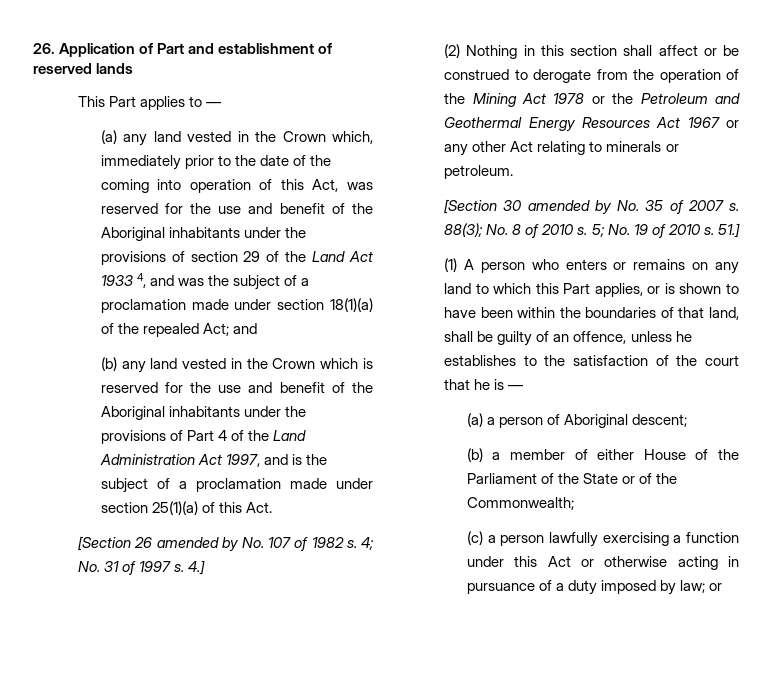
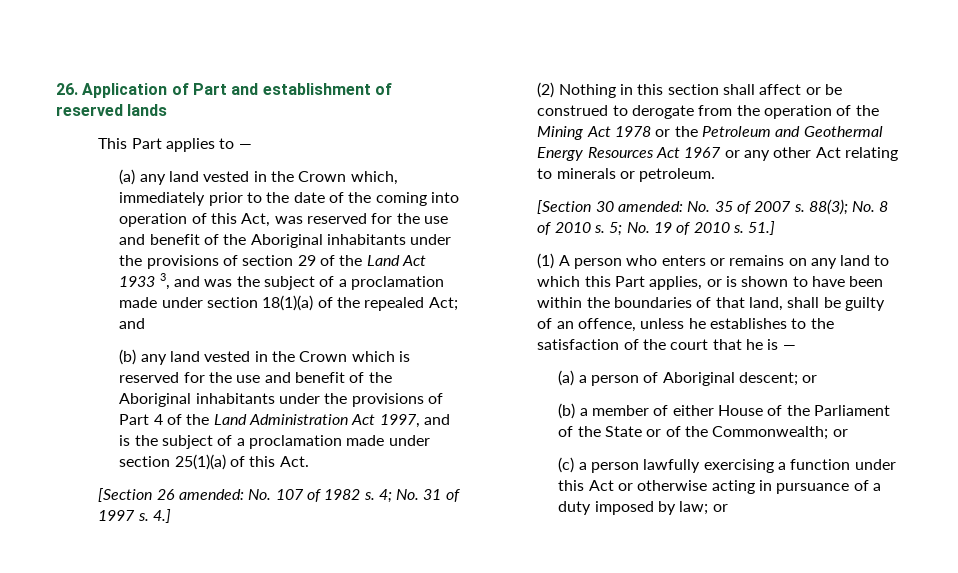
- (a) any land vested in the Crown which, immediately prior to the date of the coming into operation of this Act, was reserved for the use and benefit of the Aboriginal inhabitants under the provisions of section 29 of the Land Act 1933 4, and was the subject of a proclamation made under section 18(1)(a) of the repealed Act; and
+ (a) any land vested in the Crown which, immediately prior to the date of the coming into operation of this Act, was reserved for the use and benefit of the Aboriginal inhabitants under the provisions of section 29 of the Land Act 1933 3, and was the subject of a proclamation made under section 18(1)(a) of the repealed Act; and
- [Section 26 amended by No. 107 of 1982 s.
+ [Section 26 amended: No. 107 of 1982 s.
- [Section 30 amended by No. 35 of 2007 s.
+ [Section 30 amended: No. 35 of 2007 s.
- (a) a person of Aboriginal descent;
+ (a) a person of Aboriginal descent; or
- (b) a member of either House of the Parliament of the State or of the Commonwealth;
+ (b) a member of either House of the Parliament of the State or of the Commonwealth; or

